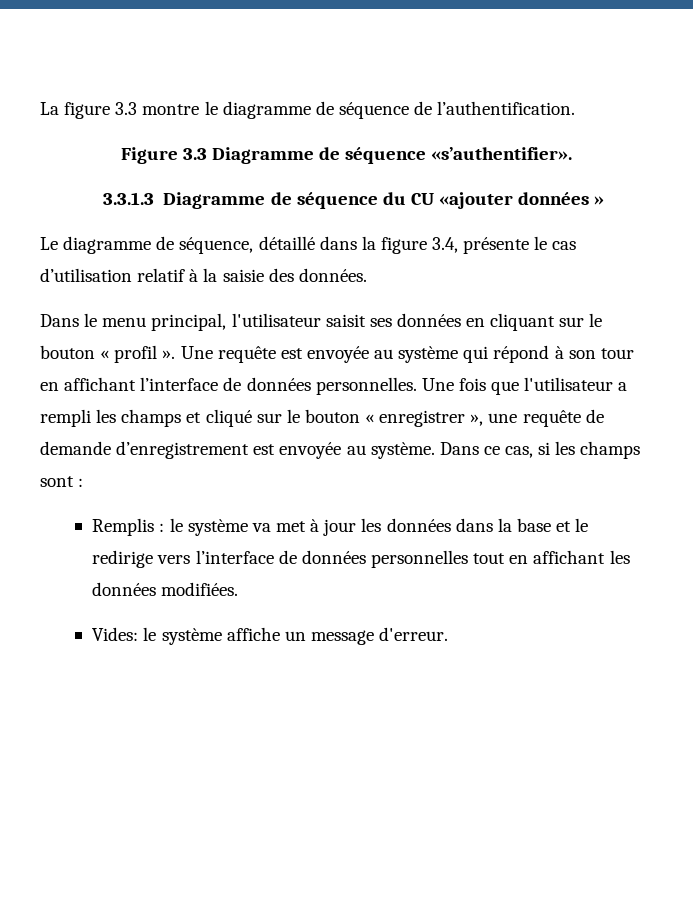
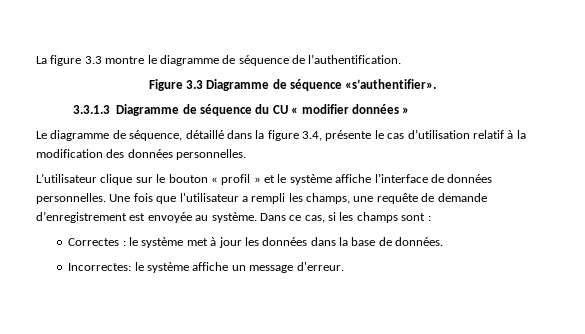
- 3.3.1.3 Diagramme de séquence du CU «ajouter données »
+ 3.3.1.3 Diagramme de séquence du CU « modifier données »
- Le diagramme de séquence, détaillé dans la figure 3.4, présente le cas d’utilisation relatif à la saisie des données.
- Dans le menu principal, l'utilisateur saisit ses données en cliquant sur le bouton « profil ». Une requête est envoyée au système qui répond à son tour en affichant l’interface de données personnelles.
+ Le diagramme de séquence, détaillé dans la figure 3.4, présente le cas d’utilisation relatif à la modification des données personnelles.
+ L’utilisateur clique sur le bouton « profil » et le système affiche l’interface de données personnelles.
- Une fois que l'utilisateur a rempli les champs et cliqué sur le bouton « enregistrer », une requête de demande d’enregistrement est envoyée au système.
+ Une fois que l'utilisateur a rempli les champs, une requête de demande d’enregistrement est envoyée au système.
- Remplis : le système va met à jour les données dans la base et le redirige vers l’interface de données personnelles tout en affichant les données modifiées.
- Vides: le système affiche un message d'erreur.
+ Correctes : le système met à jour les données dans la base de données.
+ Incorrectes: le système affiche un message d'erreur.

